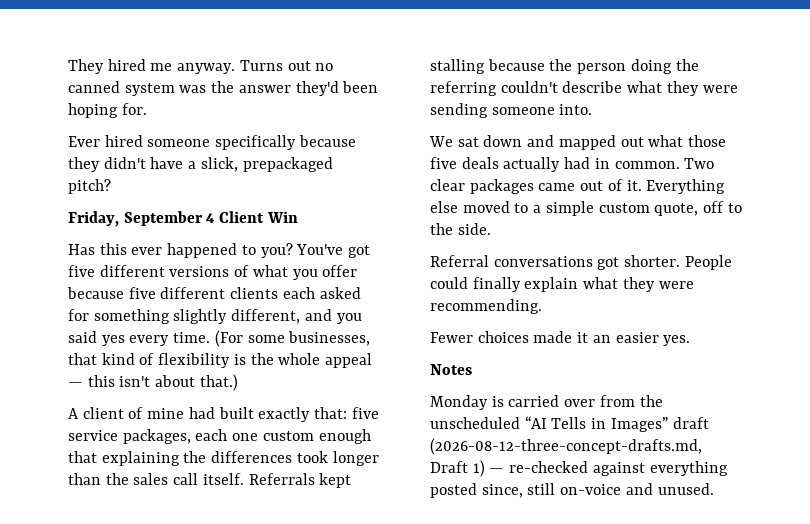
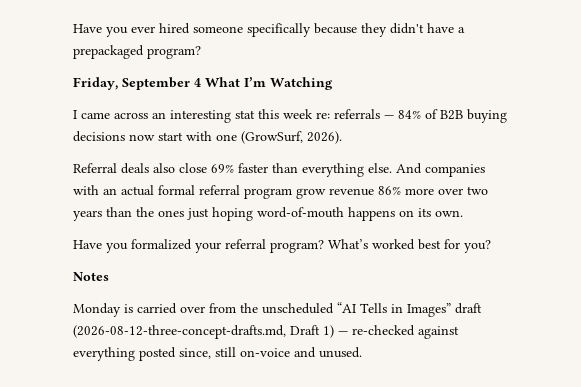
- They hired me anyway. Turns out no canned system was the answer they'd been hoping for.
- Ever hired someone specifically because they didn't have a slick, prepackaged pitch?
+ Have you ever hired someone specifically because they didn't have a prepackaged program?
- Friday, September 4 Client Win
- Has this ever happened to you? You've got five different versions of what you offer because five different clients each asked for something slightly different, and you said yes every time. (For some businesses, that kind of flexibility is the whole appeal — this isn't about that.)
- A client of mine had built exactly that: five service packages, each one custom enough that explaining the differences took longer than the sales call itself. Referrals kept stalling because the person doing the referring couldn't describe what they were sending someone into.
- We sat down and mapped out what those five deals actually had in common. Two clear packages came out of it. Everything else moved to a simple custom quote, off to the side.
- Referral conversations got shorter. People could finally explain what they were recommending.
- Fewer choices made it an easier yes.
+ Friday, September 4 What I’m Watching
+ I came across an interesting stat this week re: referrals — 84% of B2B buying decisions now start with one (GrowSurf, 2026).
+ Referral deals also close 69% faster than everything else. And companies with an actual formal referral program grow revenue 86% more over two years than the ones just hoping word-of-mouth happens on its own.
+ Have you formalized your referral program? What’s worked best for you?

